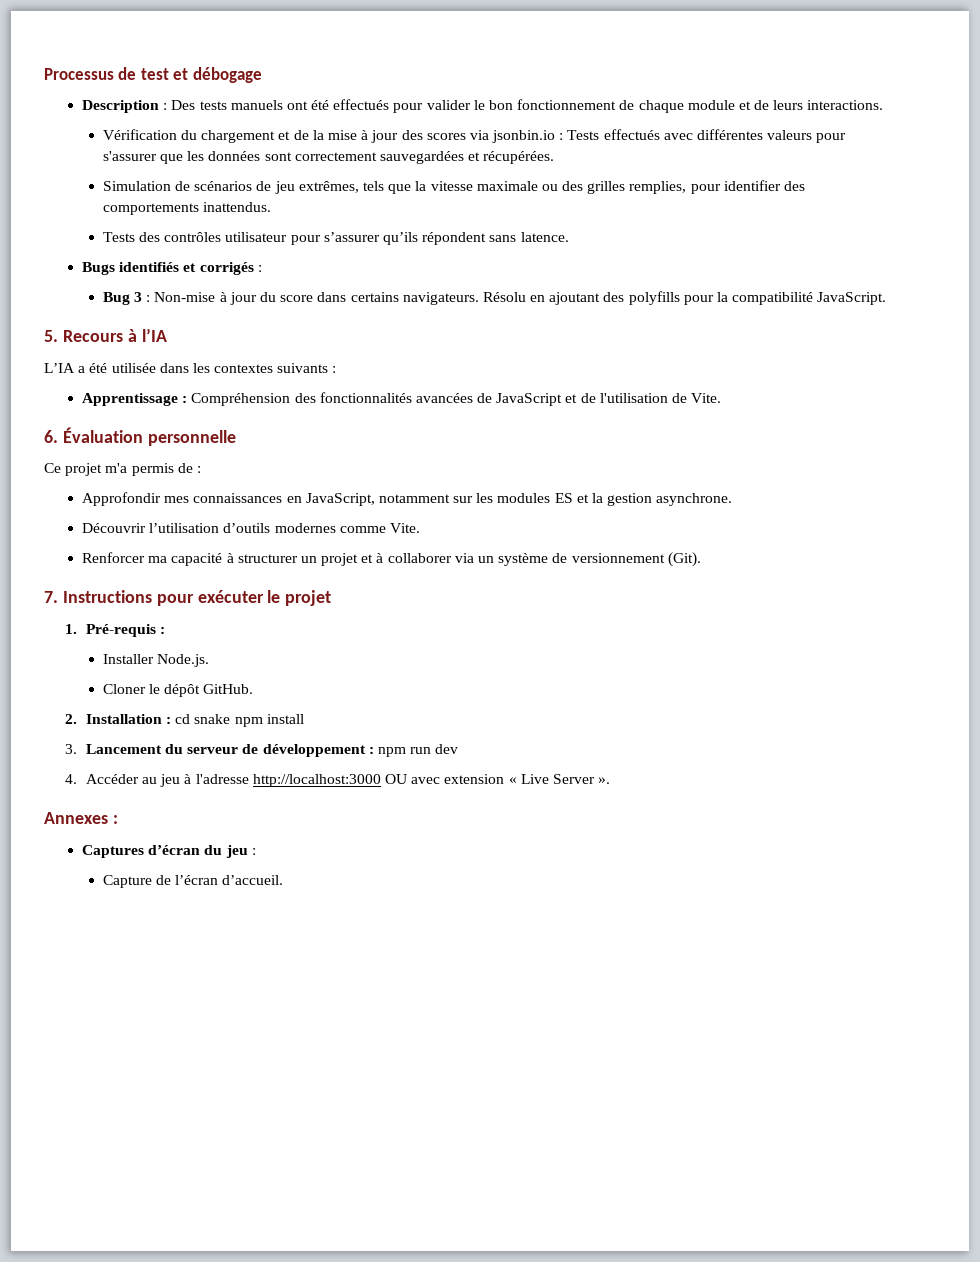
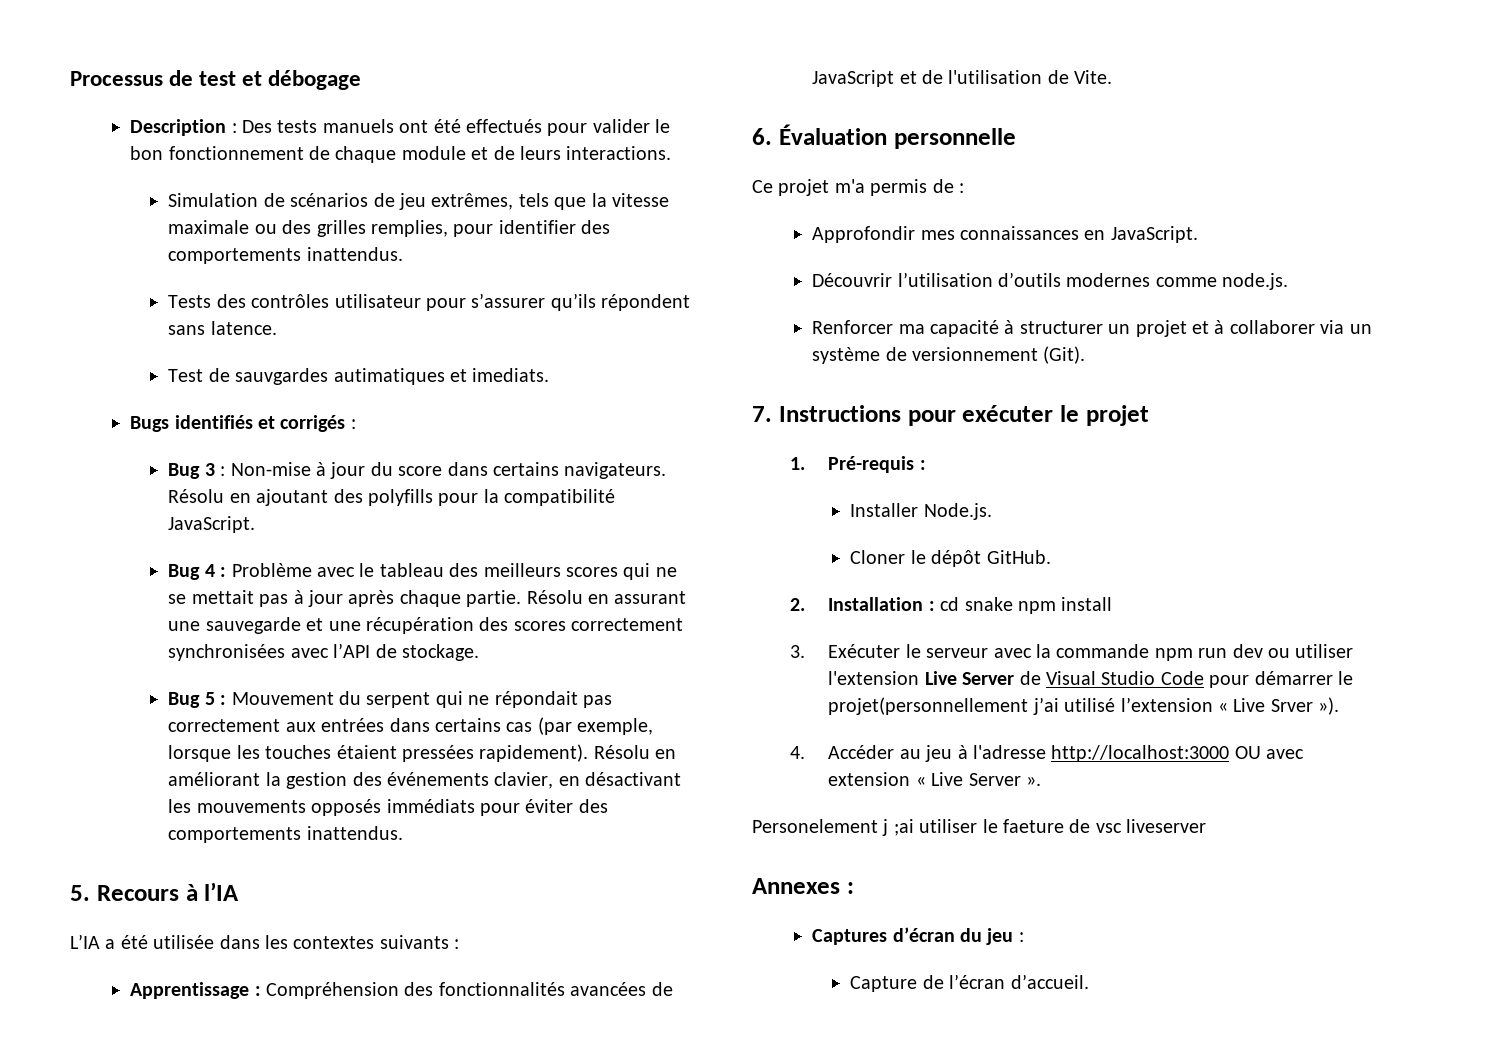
- Vérification du chargement et de la mise à jour des scores via jsonbin.io : Tests effectués avec différentes valeurs pour s'assurer que les données sont correctement sauvegardées et récupérées.
+ Test de sauvgardes autimatiques et imediats.
+ Bug 4 : Problème avec le tableau des meilleurs scores qui ne se mettait pas à jour après chaque partie. Résolu en assurant une sauvegarde et une récupération des scores correctement synchronisées avec l’API de stockage.
+ Bug 5 : Mouvement du serpent qui ne répondait pas correctement aux entrées dans certains cas (par exemple, lorsque les touches étaient pressées rapidement). Résolu en améliorant la gestion des événements clavier, en désactivant les mouvements opposés immédiats pour éviter des comportements inattendus.
- Approfondir mes connaissances en JavaScript, notamment sur les modules ES et la gestion asynchrone.
+ Approfondir mes connaissances en JavaScript.
- Découvrir l’utilisation d’outils modernes comme Vite.
+ Découvrir l’utilisation d’outils modernes comme node.js.
- 3. Lancement du serveur de développement : npm run dev
+ 3. Exécuter le serveur avec la commande npm run dev ou utiliser l'extension Live Server de Visual Studio Code pour démarrer le projet(personnellement j’ai utilisé l’extension « Live Srver »).
+ Personelement j ;ai utiliser le faeture de vsc liveserver

